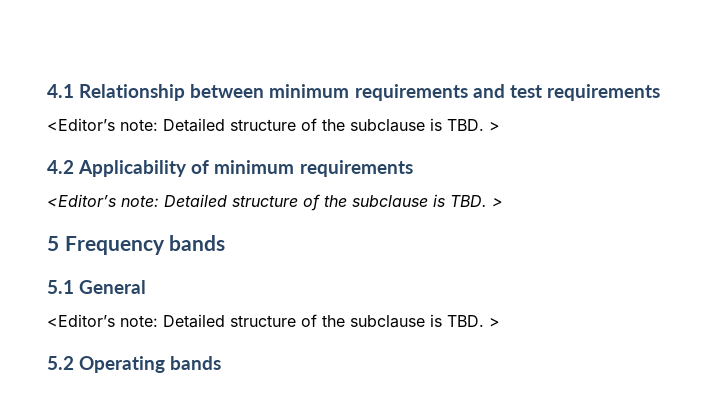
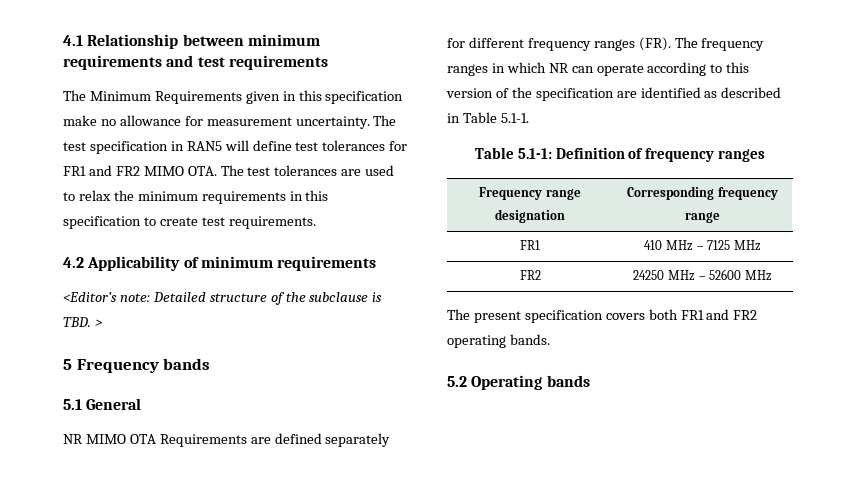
  4.1 Relationship between minimum requirements and test requirements
- <Editor’s note: Detailed structure of the subclause is TBD. >
+ The Minimum Requirements given in this specification make no allowance for measurement uncertainty. The test specification in RAN5 will define test tolerances for FR1 and FR2 MIMO OTA. The test tolerances are used to relax the minimum requirements in this specification to create test requirements.
  5.1 General
- <Editor’s note: Detailed structure of the subclause is TBD. >
+ NR MIMO OTA Requirements are defined separately for different frequency ranges (FR). The frequency ranges in which NR can operate according to this version of the specification are identified as described in Table 5.1-1.
+ Table 5.1-1: Definition of frequency ranges
+ Frequency range designation | Corresponding frequency range
+ FR1 | 410 MHz – 7125 MHz
+ FR2 | 24250 MHz – 52600 MHz
+ The present specification covers both FR1 and FR2 operating bands.

